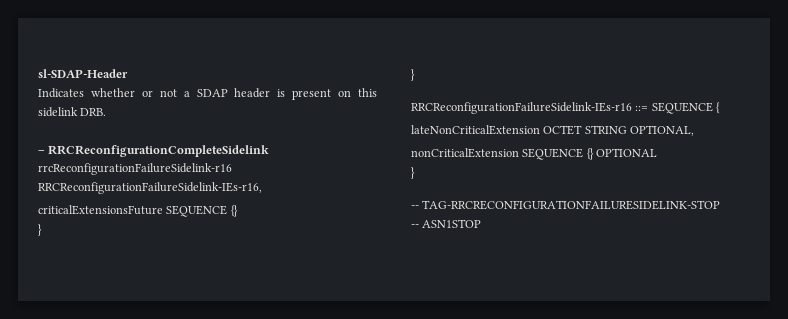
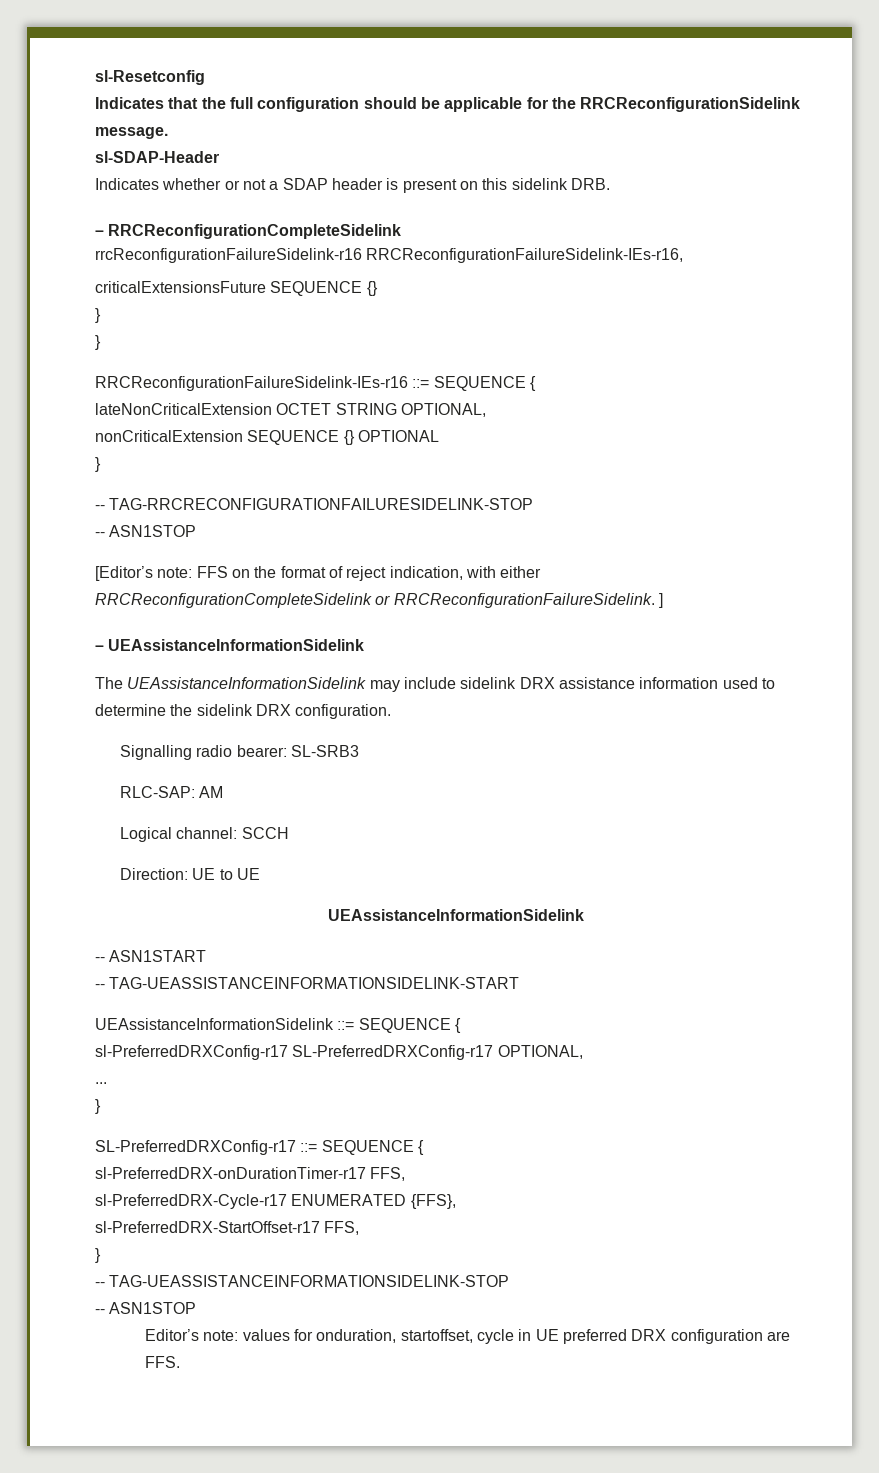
+ sl-Resetconfig
+ Indicates that the full configuration should be applicable for the RRCReconfigurationSidelink message.
+ [Editor’s note: FFS on the format of reject indication, with either RRCReconfigurationCompleteSidelink or RRCReconfigurationFailureSidelink. ]
+ – UEAssistanceInformationSidelink
+ The UEAssistanceInformationSidelink may include sidelink DRX assistance information used to determine the sidelink DRX configuration.
+ Signalling radio bearer: SL-SRB3
+ RLC-SAP: AM
+ Logical channel: SCCH
+ Direction: UE to UE
+ UEAssistanceInformationSidelink
+ -- ASN1START
+ -- TAG-UEASSISTANCEINFORMATIONSIDELINK-START
+ UEAssistanceInformationSidelink ::= SEQUENCE {
+ sl-PreferredDRXConfig-r17 SL-PreferredDRXConfig-r17 OPTIONAL,
+ ...
+ }
+ SL-PreferredDRXConfig-r17 ::= SEQUENCE {
+ sl-PreferredDRX-onDurationTimer-r17 FFS,
+ sl-PreferredDRX-Cycle-r17 ENUMERATED {FFS},
+ sl-PreferredDRX-StartOffset-r17 FFS,
+ }
+ -- TAG-UEASSISTANCEINFORMATIONSIDELINK-STOP
+ -- ASN1STOP
+ Editor’s note: values for onduration, startoffset, cycle in UE preferred DRX configuration are FFS.

